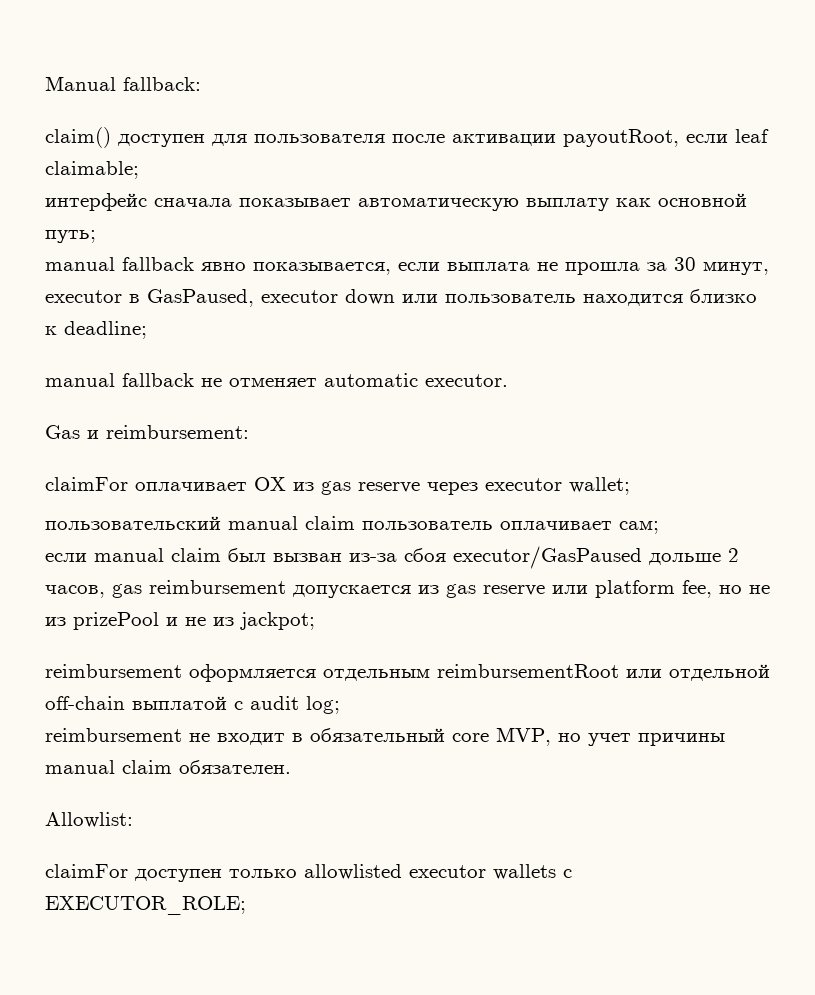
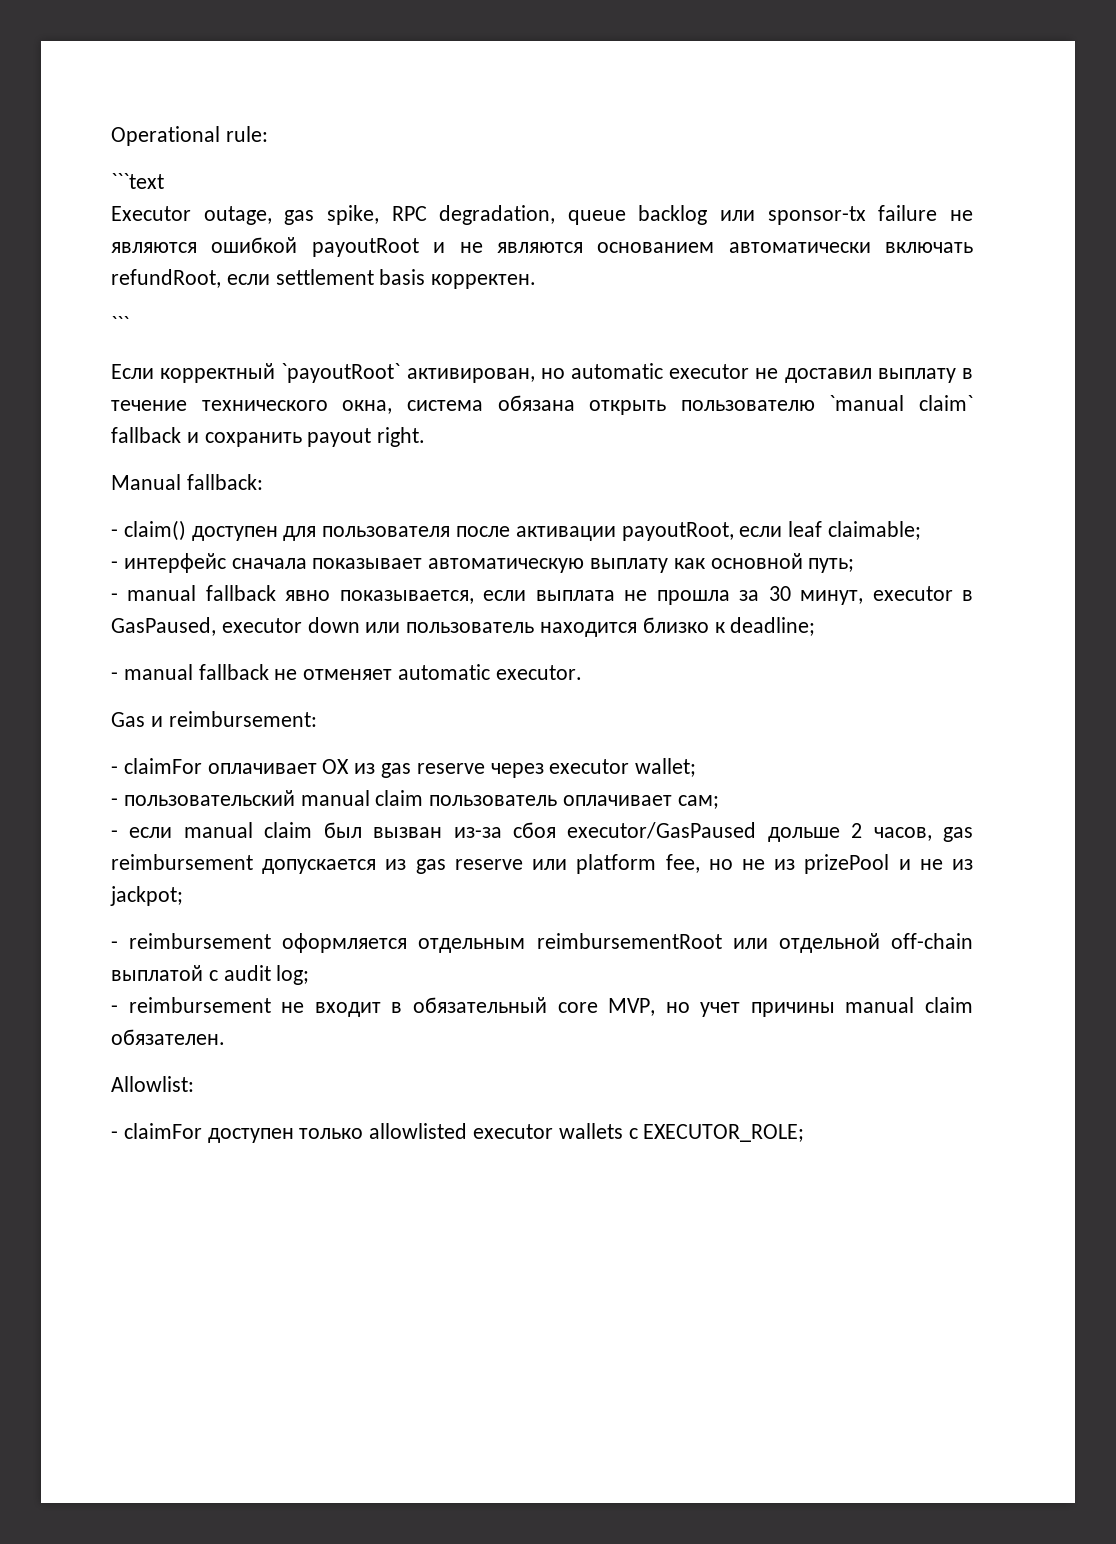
+ Operational rule:
+ ```text
+ Executor outage, gas spike, RPC degradation, queue backlog или sponsor-tx failure не являются ошибкой payoutRoot и не являются основанием автоматически включать refundRoot, если settlement basis корректен.
+ ```
+ Если корректный `payoutRoot` активирован, но automatic executor не доставил выплату в течение технического окна, система обязана открыть пользователю `manual claim` fallback и сохранить payout right.
- claim() доступен для пользователя после активации payoutRoot, если leaf claimable;
+ - claim() доступен для пользователя после активации payoutRoot, если leaf claimable;
- интерфейс сначала показывает автоматическую выплату как основной путь;
+ - интерфейс сначала показывает автоматическую выплату как основной путь;
- manual fallback явно показывается, если выплата не прошла за 30 минут, executor в GasPaused, executor down или пользователь находится близко к deadline;
+ - manual fallback явно показывается, если выплата не прошла за 30 минут, executor в GasPaused, executor down или пользователь находится близко к deadline;
- manual fallback не отменяет automatic executor.
+ - manual fallback не отменяет automatic executor.
- claimFor оплачивает OX из gas reserve через executor wallet;
+ - claimFor оплачивает OX из gas reserve через executor wallet;
- пользовательский manual claim пользователь оплачивает сам;
+ - пользовательский manual claim пользователь оплачивает сам;
- если manual claim был вызван из-за сбоя executor/GasPaused дольше 2 часов, gas reimbursement допускается из gas reserve или platform fee, но не из prizePool и не из jackpot;
+ - если manual claim был вызван из-за сбоя executor/GasPaused дольше 2 часов, gas reimbursement допускается из gas reserve или platform fee, но не из prizePool и не из jackpot;
- reimbursement оформляется отдельным reimbursementRoot или отдельной off-chain выплатой с audit log;
+ - reimbursement оформляется отдельным reimbursementRoot или отдельной off-chain выплатой с audit log;
- reimbursement не входит в обязательный core MVP, но учет причины manual claim обязателен.
+ - reimbursement не входит в обязательный core MVP, но учет причины manual claim обязателен.
- claimFor доступен только allowlisted executor wallets с EXECUTOR_ROLE;
+ - claimFor доступен только allowlisted executor wallets с EXECUTOR_ROLE;

